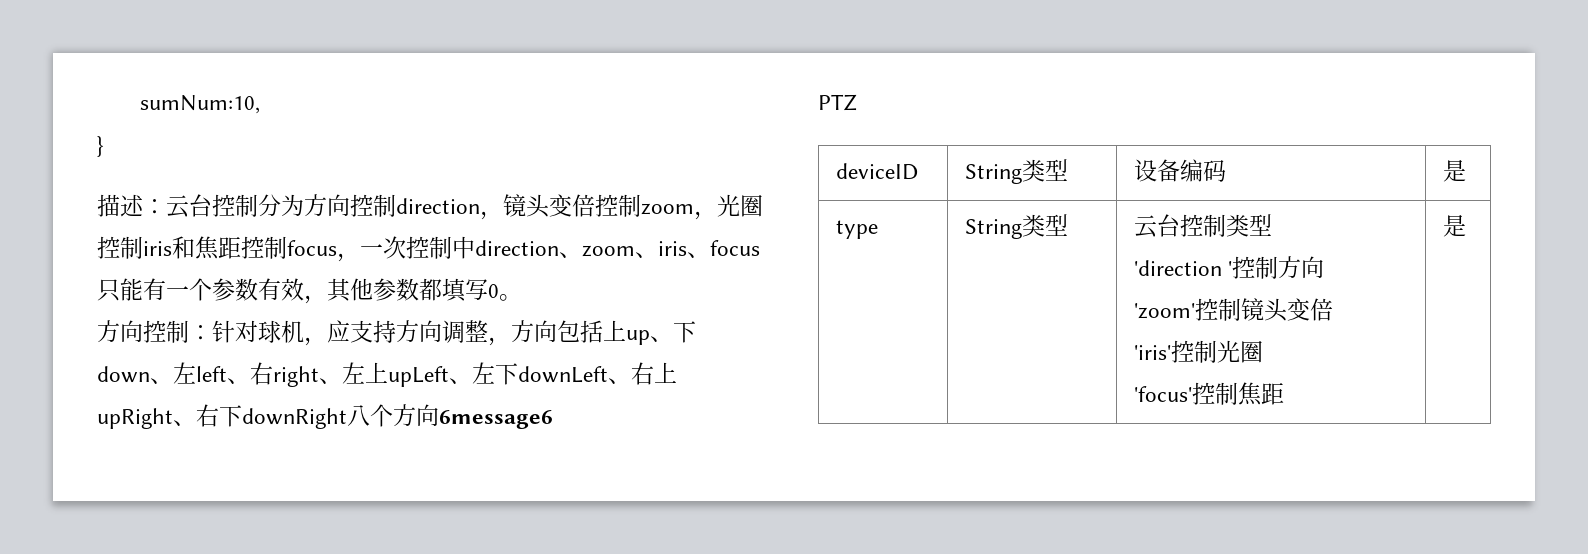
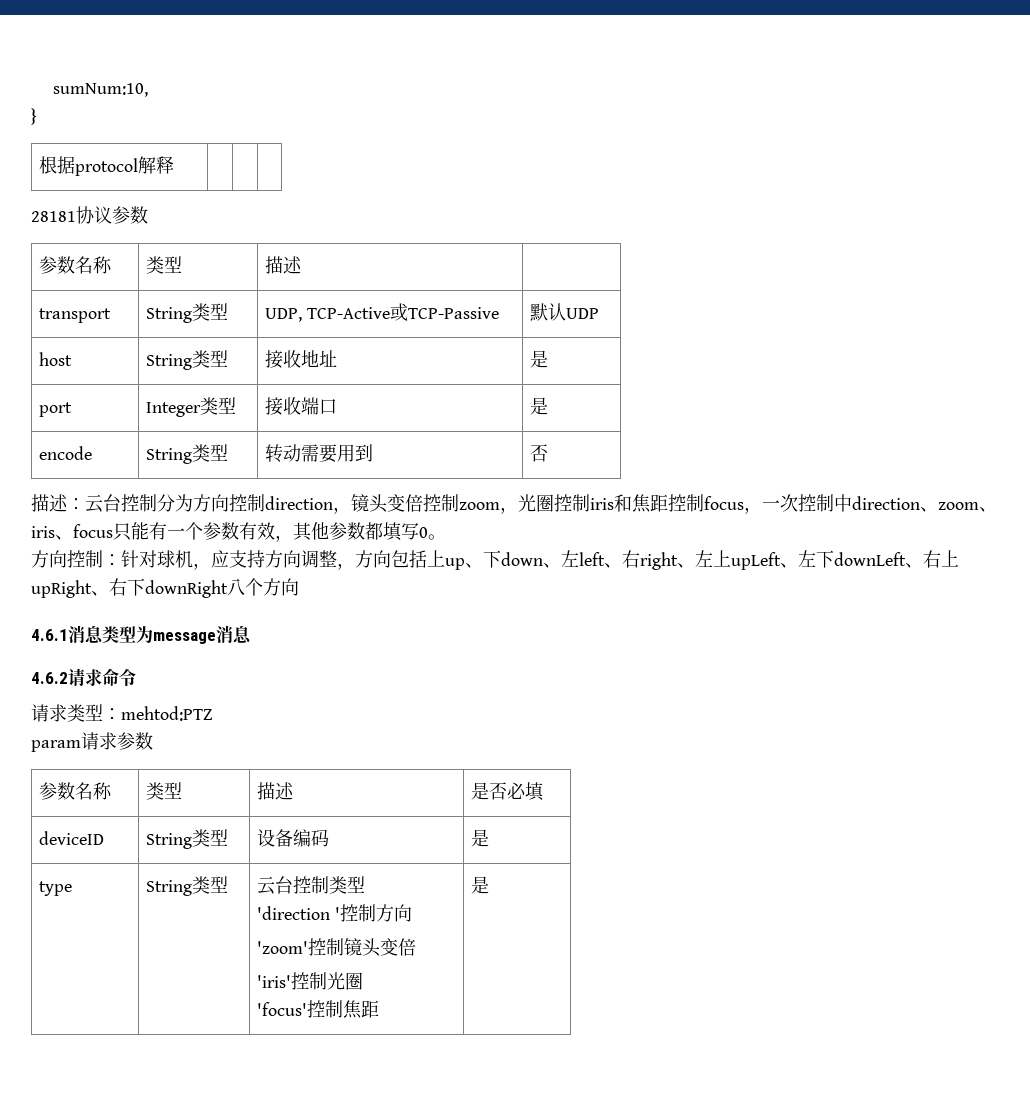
+ 根据protocol解释 | | |
+ 28181协议参数
+ 参数名称 | 类型 | 描述 |
+ transport | String类型 | UDP, TCP-Active或TCP-Passive | 默认UDP
+ host | String类型 | 接收地址 | 是
+ port | Integer类型 | 接收端口 | 是
+ encode | String类型 | 转动需要用到 | 否
- 方向控制：针对球机，应支持方向调整，方向包括上up、下down、左left、右right、左上upLeft、左下downLeft、右上upRight、右下downRight八个方向6message6
- PTZ
+ 方向控制：针对球机，应支持方向调整，方向包括上up、下down、左left、右right、左上upLeft、左下downLeft、右上upRight、右下downRight八个方向
+ 4.6.1消息类型为message消息
+ 4.6.2请求命令
+ 请求类型：mehtod:PTZ
+ param请求参数
+ 参数名称 | 类型 | 描述 | 是否必填

